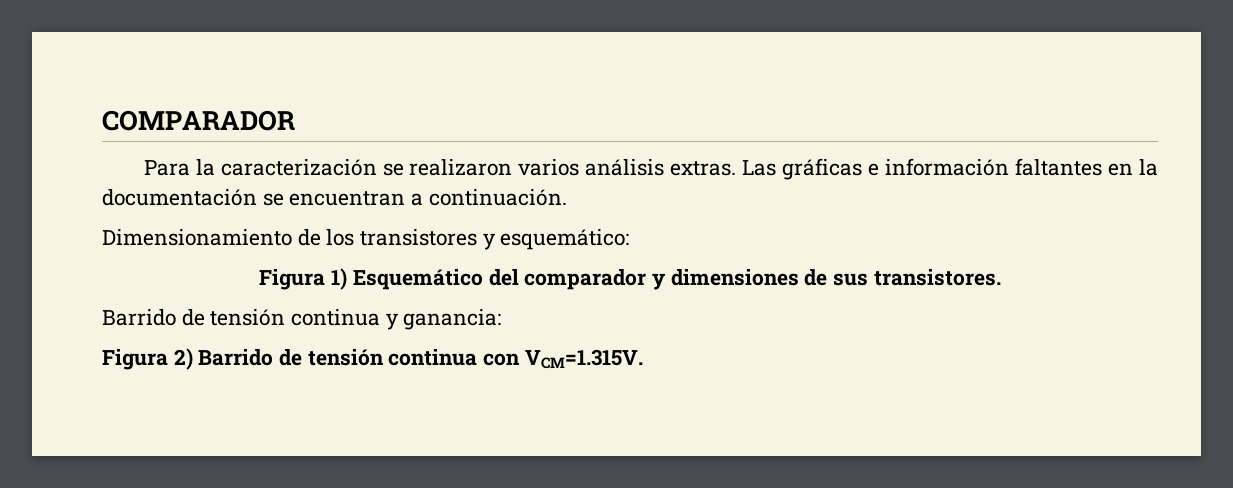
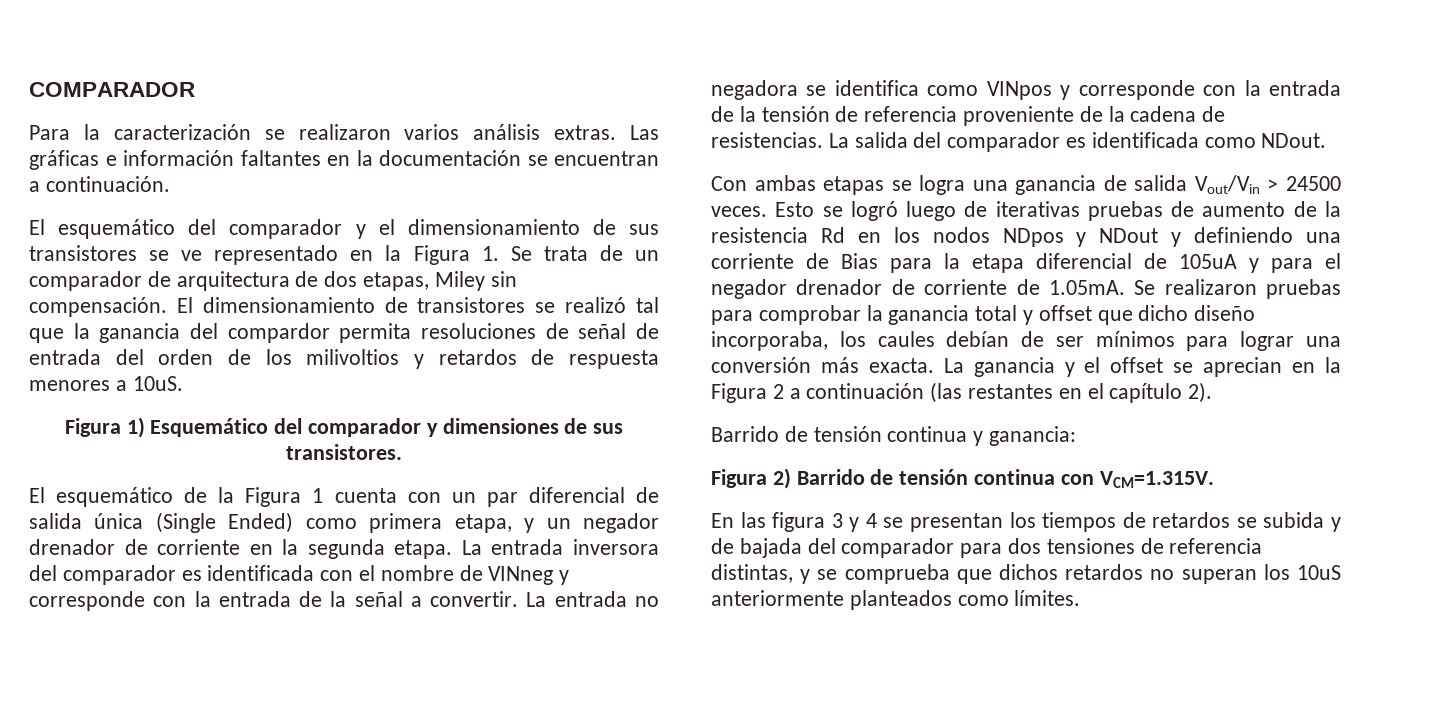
- Dimensionamiento de los transistores y esquemático:
+ El esquemático del comparador y el dimensionamiento de sus transistores se ve representado en la Figura 1. Se trata de un comparador de arquitectura de dos etapas, Miley sin compensación. El dimensionamiento de transistores se realizó tal que la ganancia del compardor permita resoluciones de señal de entrada del orden de los milivoltios y retardos de respuesta menores a 10uS.
+ El esquemático de la Figura 1 cuenta con un par diferencial de salida única (Single Ended) como primera etapa, y un negador drenador de corriente en la segunda etapa. La entrada inversora del comparador es identificada con el nombre de VINneg y corresponde con la entrada de la señal a convertir. La entrada no negadora se identifica como VINpos y corresponde con la entrada de la tensión de referencia proveniente de la cadena de resistencias. La salida del comparador es identificada como NDout.
+ Con ambas etapas se logra una ganancia de salida Vout/Vin > 24500 veces. Esto se logró luego de iterativas pruebas de aumento de la resistencia Rd en los nodos NDpos y NDout y definiendo una corriente de Bias para la etapa diferencial de 105uA y para el negador drenador de corriente de 1.05mA. Se realizaron pruebas para comprobar la ganancia total y offset que dicho diseño incorporaba, los caules debían de ser mínimos para lograr una conversión más exacta. La ganancia y el offset se aprecian en la Figura 2 a continuación (las restantes en el capítulo 2).
+ En las figura 3 y 4 se presentan los tiempos de retardos se subida y de bajada del comparador para dos tensiones de referencia distintas, y se comprueba que dichos retardos no superan los 10uS anteriormente planteados como límites.

